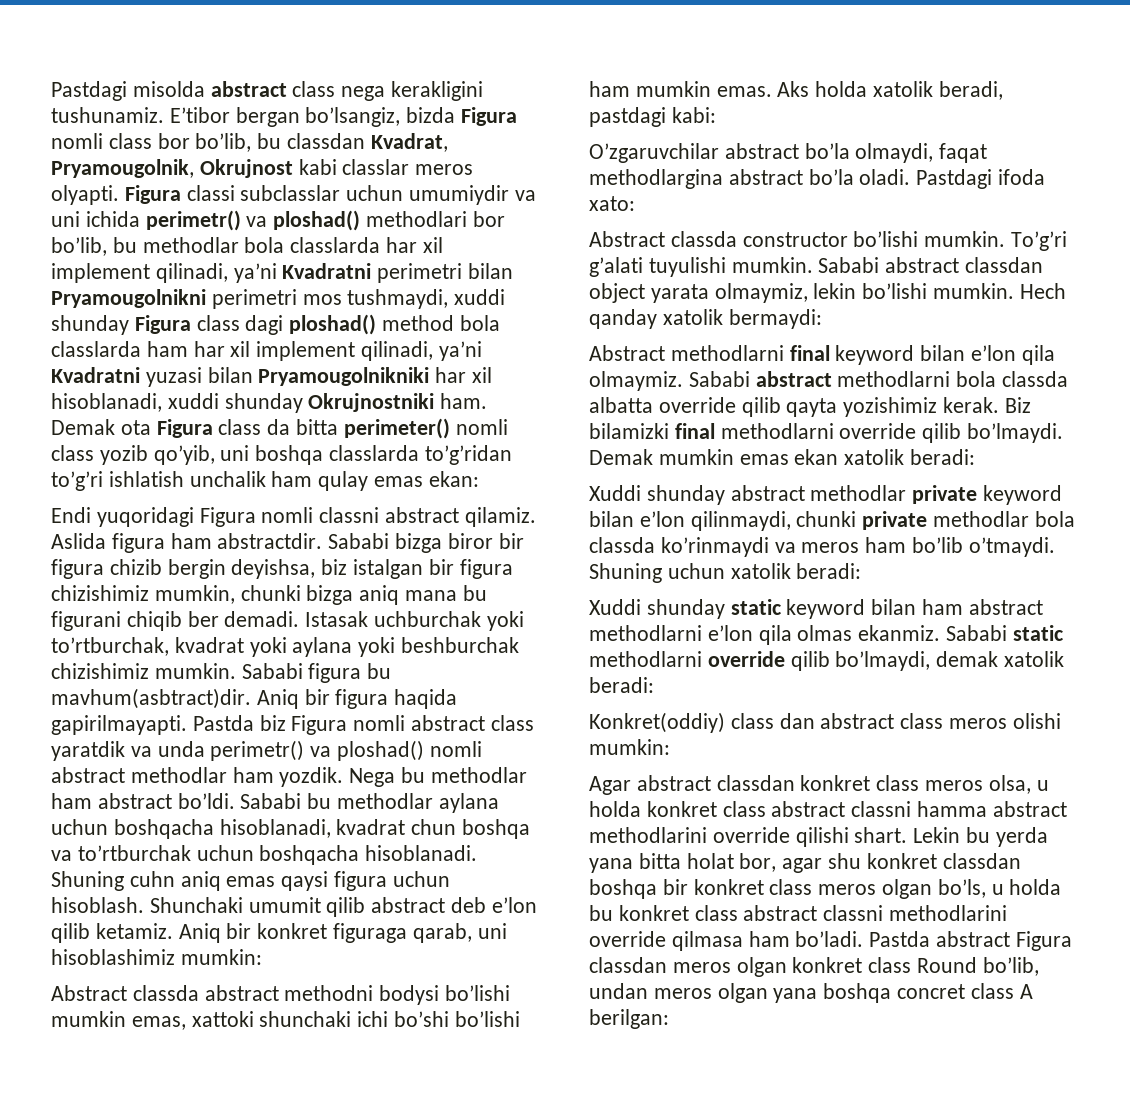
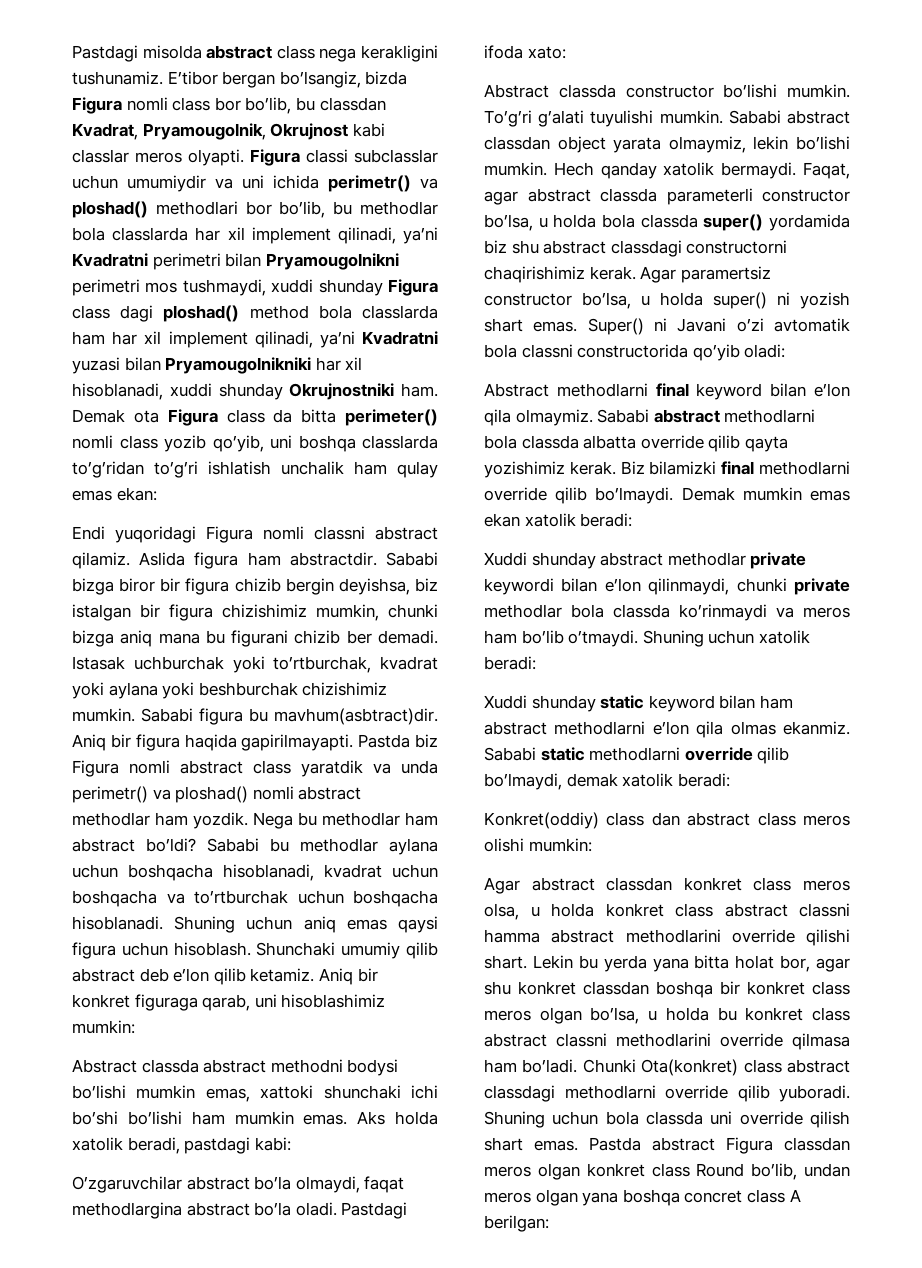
- Sababi bizga biror bir figura chizib bergin deyishsa, biz istalgan bir figura chizishimiz mumkin, chunki bizga aniq mana bu figurani chiqib ber demadi.
+ Sababi bizga biror bir figura chizib bergin deyishsa, biz istalgan bir figura chizishimiz mumkin, chunki bizga aniq mana bu figurani chizib ber demadi.
- Nega bu methodlar ham abstract bo’ldi.
+ Nega bu methodlar ham abstract bo’ldi?
- Sababi bu methodlar aylana uchun boshqacha hisoblanadi, kvadrat chun boshqa va to’rtburchak uchun boshqacha hisoblanadi.
+ Sababi bu methodlar aylana uchun boshqacha hisoblanadi, kvadrat uchun boshqacha va to’rtburchak uchun boshqacha hisoblanadi.
- Shuning cuhn aniq emas qaysi figura uchun hisoblash.
+ Shuning uchun aniq emas qaysi figura uchun hisoblash.
- Shunchaki umumit qilib abstract deb e’lon qilib ketamiz.
+ Shunchaki umumiy qilib abstract deb e’lon qilib ketamiz.
- Hech qanday xatolik bermaydi:
+ Hech qanday xatolik bermaydi. Faqat, agar abstract classda parameterli constructor bo’lsa, u holda bola classda super() yordamida biz shu abstract classdagi constructorni chaqirishimiz kerak. Agar paramertsiz constructor bo’lsa, u holda super() ni yozish shart emas. Super() ni Javani o’zi avtomatik bola classni constructorida qo’yib oladi:
- Xuddi shunday abstract methodlar private keyword bilan e’lon qilinmaydi, chunki private methodlar bola classda ko’rinmaydi va meros ham bo’lib o’tmaydi.
+ Xuddi shunday abstract methodlar private keywordi bilan e’lon qilinmaydi, chunki private methodlar bola classda ko’rinmaydi va meros ham bo’lib o’tmaydi.
- Lekin bu yerda yana bitta holat bor, agar shu konkret classdan boshqa bir konkret class meros olgan bo’ls, u holda bu konkret class abstract classni methodlarini override qilmasa ham bo’ladi.
+ Lekin bu yerda yana bitta holat bor, agar shu konkret classdan boshqa bir konkret class meros olgan bo’lsa, u holda bu konkret class abstract classni methodlarini override qilmasa ham bo’ladi.
+ Chunki Ota(konkret) class abstract classdagi methodlarni override qilib yuboradi. Shuning uchun bola classda uni override qilish shart emas.

